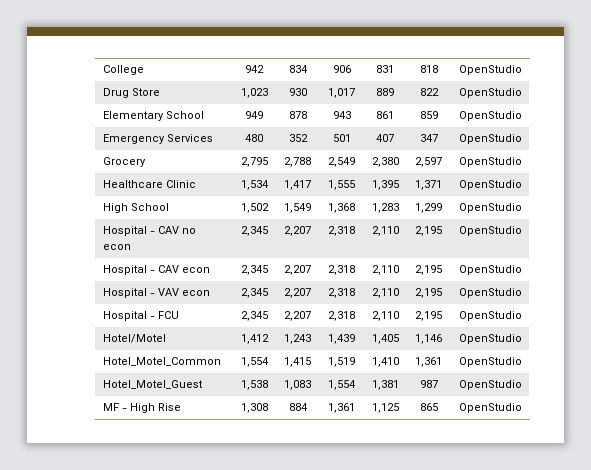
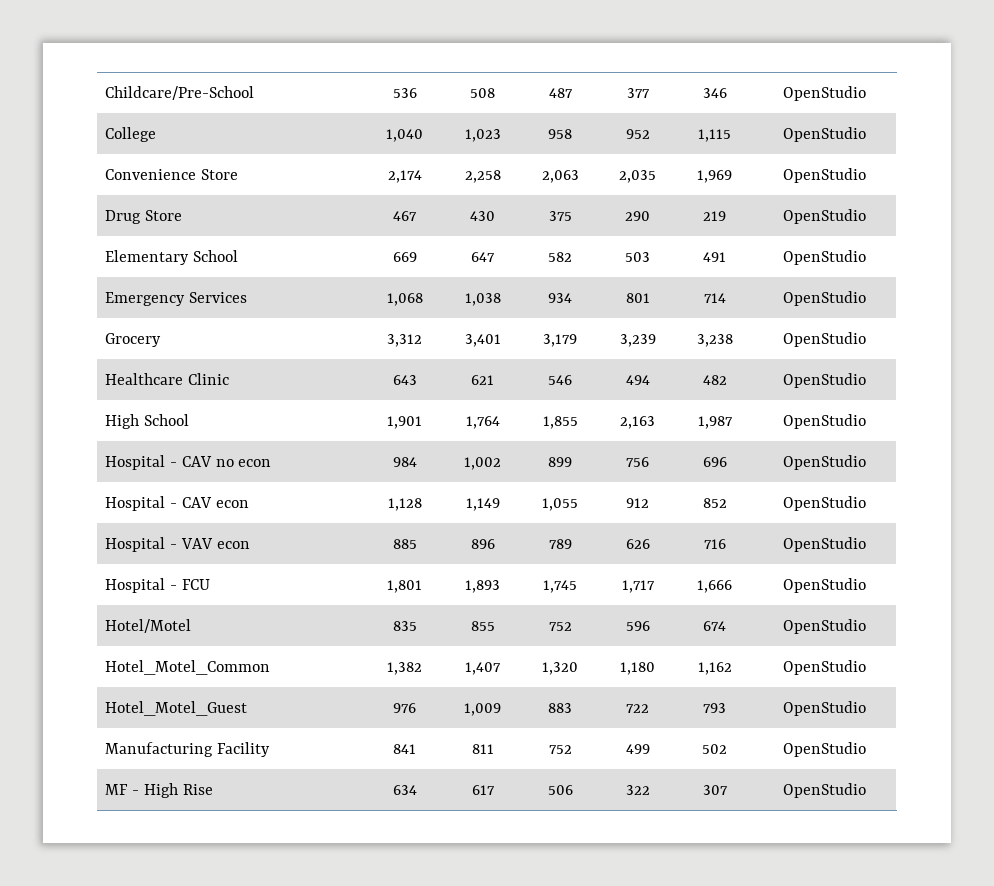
- College | 942 | 834 | 906 | 831 | 818 | OpenStudio
- Drug Store | 1,023 | 930 | 1,017 | 889 | 822 | OpenStudio
- Elementary School | 949 | 878 | 943 | 861 | 859 | OpenStudio
- Emergency Services | 480 | 352 | 501 | 407 | 347 | OpenStudio
- Grocery | 2,795 | 2,788 | 2,549 | 2,380 | 2,597 | OpenStudio
- Healthcare Clinic | 1,534 | 1,417 | 1,555 | 1,395 | 1,371 | OpenStudio
- High School | 1,502 | 1,549 | 1,368 | 1,283 | 1,299 | OpenStudio
+ Childcare/Pre-School | 536 | 508 | 487 | 377 | 346 | OpenStudio
+ College | 1,040 | 1,023 | 958 | 952 | 1,115 | OpenStudio
+ Convenience Store | 2,174 | 2,258 | 2,063 | 2,035 | 1,969 | OpenStudio
+ Drug Store | 467 | 430 | 375 | 290 | 219 | OpenStudio
+ Elementary School | 669 | 647 | 582 | 503 | 491 | OpenStudio
+ Emergency Services | 1,068 | 1,038 | 934 | 801 | 714 | OpenStudio
+ Grocery | 3,312 | 3,401 | 3,179 | 3,239 | 3,238 | OpenStudio
+ Healthcare Clinic | 643 | 621 | 546 | 494 | 482 | OpenStudio
+ High School | 1,901 | 1,764 | 1,855 | 2,163 | 1,987 | OpenStudio
- Hospital - CAV no econ | 2,345 | 2,207 | 2,318 | 2,110 | 2,195 | OpenStudio
+ Hospital - CAV no econ | 984 | 1,002 | 899 | 756 | 696 | OpenStudio
- Hospital - CAV econ | 2,345 | 2,207 | 2,318 | 2,110 | 2,195 | OpenStudio
+ Hospital - CAV econ | 1,128 | 1,149 | 1,055 | 912 | 852 | OpenStudio
- Hospital - VAV econ | 2,345 | 2,207 | 2,318 | 2,110 | 2,195 | OpenStudio
+ Hospital - VAV econ | 885 | 896 | 789 | 626 | 716 | OpenStudio
- Hospital - FCU | 2,345 | 2,207 | 2,318 | 2,110 | 2,195 | OpenStudio
- Hotel/Motel | 1,412 | 1,243 | 1,439 | 1,405 | 1,146 | OpenStudio
- Hotel_Motel_Common | 1,554 | 1,415 | 1,519 | 1,410 | 1,361 | OpenStudio
- Hotel_Motel_Guest | 1,538 | 1,083 | 1,554 | 1,381 | 987 | OpenStudio
+ Hospital - FCU | 1,801 | 1,893 | 1,745 | 1,717 | 1,666 | OpenStudio
+ Hotel/Motel | 835 | 855 | 752 | 596 | 674 | OpenStudio
+ Hotel_Motel_Common | 1,382 | 1,407 | 1,320 | 1,180 | 1,162 | OpenStudio
+ Hotel_Motel_Guest | 976 | 1,009 | 883 | 722 | 793 | OpenStudio
+ Manufacturing Facility | 841 | 811 | 752 | 499 | 502 | OpenStudio
- MF - High Rise | 1,308 | 884 | 1,361 | 1,125 | 865 | OpenStudio
+ MF - High Rise | 634 | 617 | 506 | 322 | 307 | OpenStudio

